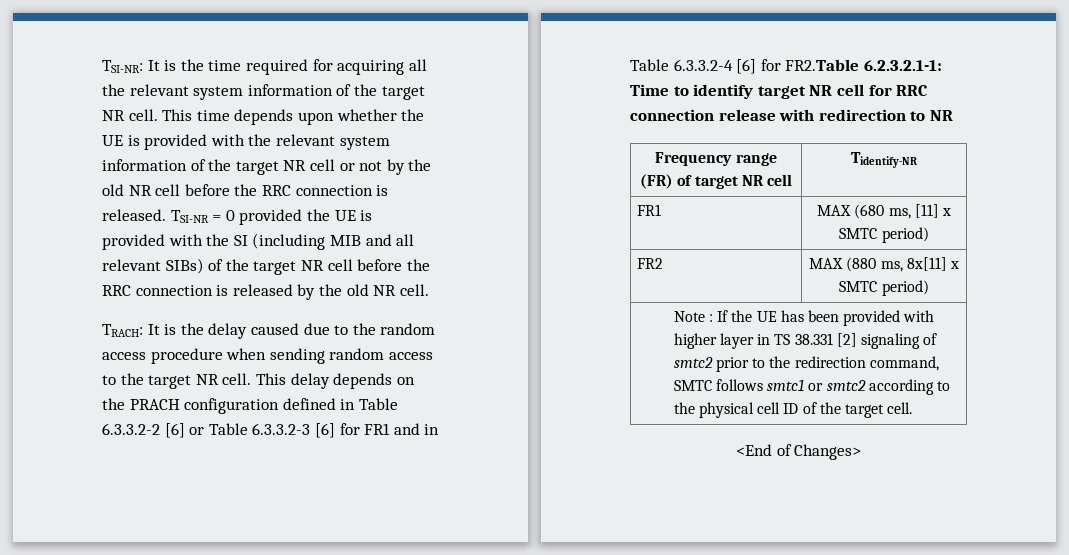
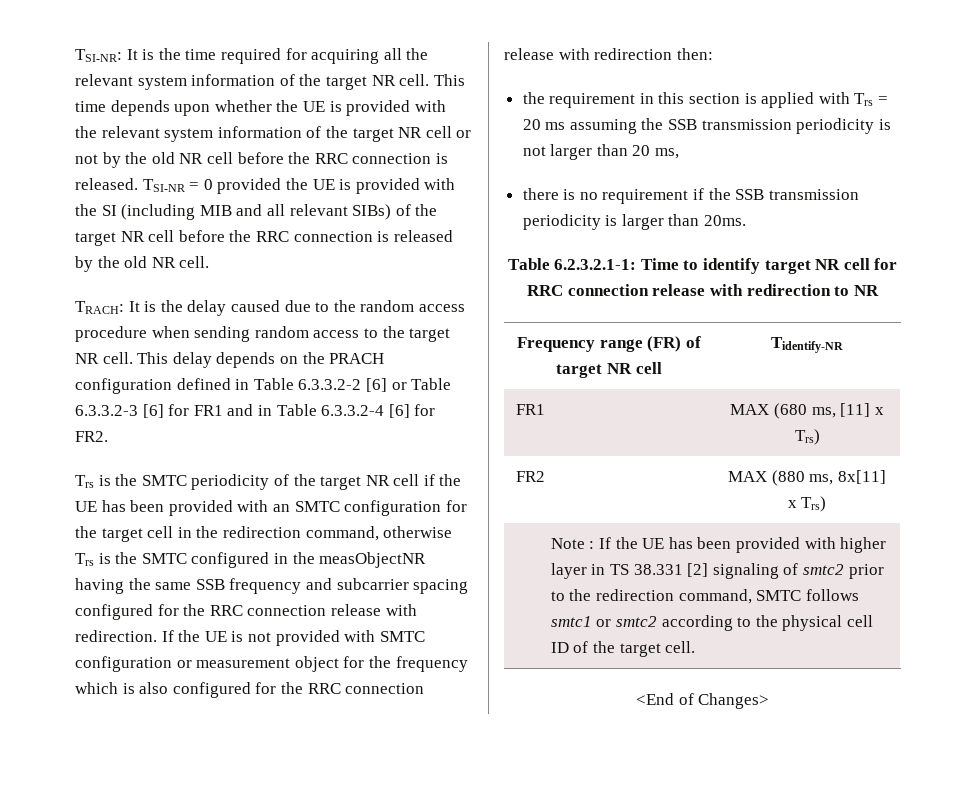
- This delay depends on the PRACH configuration defined in Table 6.3.3.2-2 [6] or Table 6.3.3.2-3 [6] for FR1 and in Table 6.3.3.2-4 [6] for FR2.Table 6.2.3.2.1-1: Time to identify target NR cell for RRC connection release with redirection to NR
+ This delay depends on the PRACH configuration defined in Table 6.3.3.2-2 [6] or Table 6.3.3.2-3 [6] for FR1 and in Table 6.3.3.2-4 [6] for FR2.
+ Trs is the SMTC periodicity of the target NR cell if the UE has been provided with an SMTC configuration for the target cell in the redirection command, otherwise Trs is the SMTC configured in the measObjectNR having the same SSB frequency and subcarrier spacing configured for the RRC connection release with redirection. If the UE is not provided with SMTC configuration or measurement object for the frequency which is also configured for the RRC connection release with redirection then:
+ the requirement in this section is applied with Trs = 20 ms assuming the SSB transmission periodicity is not larger than 20 ms,
+ there is no requirement if the SSB transmission periodicity is larger than 20ms.
+ Table 6.2.3.2.1-1: Time to identify target NR cell for RRC connection release with redirection to NR
- FR1 | MAX (680 ms, [11] x SMTC period)
+ FR1 | MAX (680 ms, [11] x Trs)
- FR2 | MAX (880 ms, 8x[11] x SMTC period)
+ FR2 | MAX (880 ms, 8x[11] x Trs)

